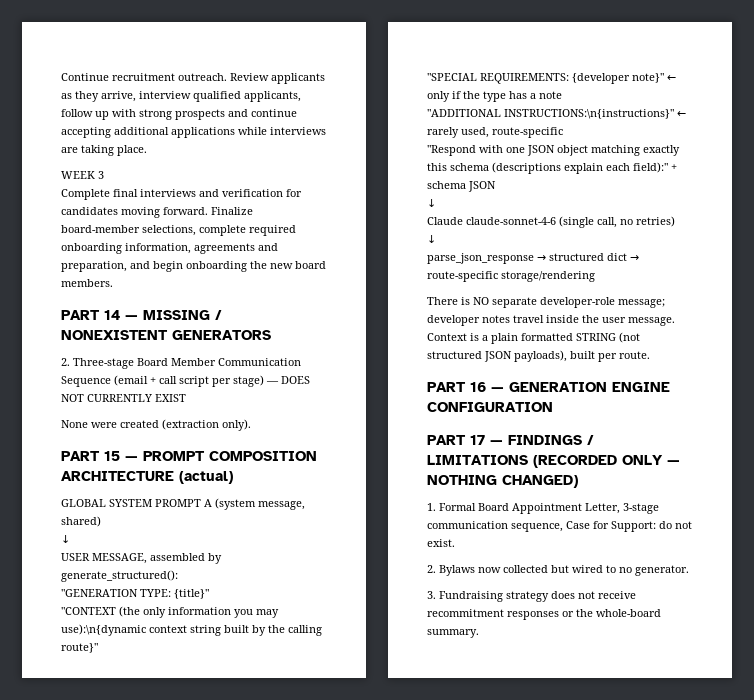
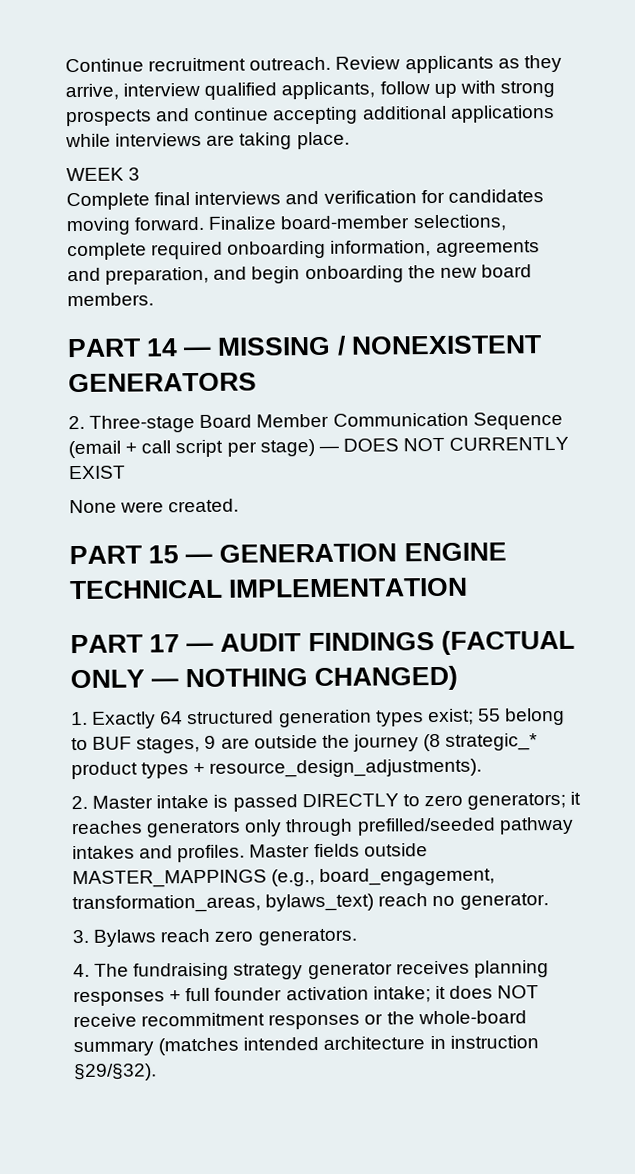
- None were created (extraction only).
+ None were created.
- PART 15 — PROMPT COMPOSITION ARCHITECTURE (actual)
- GLOBAL SYSTEM PROMPT A (system message, shared)
- ↓
- USER MESSAGE, assembled by generate_structured():
- "GENERATION TYPE: {title}"
- "CONTEXT (the only information you may use):\n{dynamic context string built by the calling route}"
- "SPECIAL REQUIREMENTS: {developer note}" ← only if the type has a note
- "ADDITIONAL INSTRUCTIONS:\n{instructions}" ← rarely used, route-specific
- "Respond with one JSON object matching exactly this schema (descriptions explain each field):" + schema JSON
- ↓
- Claude claude-sonnet-4-6 (single call, no retries)
- ↓
- parse_json_response → structured dict → route-specific storage/rendering
- There is NO separate developer-role message; developer notes travel inside the user message. Context is a plain formatted STRING (not structured JSON payloads), built per route.
- PART 16 — GENERATION ENGINE CONFIGURATION
+ PART 15 — GENERATION ENGINE TECHNICAL IMPLEMENTATION
- PART 17 — FINDINGS / LIMITATIONS (RECORDED ONLY — NOTHING CHANGED)
+ PART 17 — AUDIT FINDINGS (FACTUAL ONLY — NOTHING CHANGED)
- 1. Formal Board Appointment Letter, 3-stage communication sequence, Case for Support: do not exist.
- 2. Bylaws now collected but wired to no generator.
- 3. Fundraising strategy does not receive recommitment responses or the whole-board summary.
+ 1. Exactly 64 structured generation types exist; 55 belong to BUF stages, 9 are outside the journey (8 strategic_* product types + resource_design_adjustments).
+ 2. Master intake is passed DIRECTLY to zero generators; it reaches generators only through prefilled/seeded pathway intakes and profiles. Master fields outside MASTER_MAPPINGS (e.g., board_engagement, transformation_areas, bylaws_text) reach no generator.
+ 3. Bylaws reach zero generators.
+ 4. The fundraising strategy generator receives planning responses + full founder activation intake; it does NOT receive recommitment responses or the whole-board summary (matches intended architecture in instruction §29/§32).

